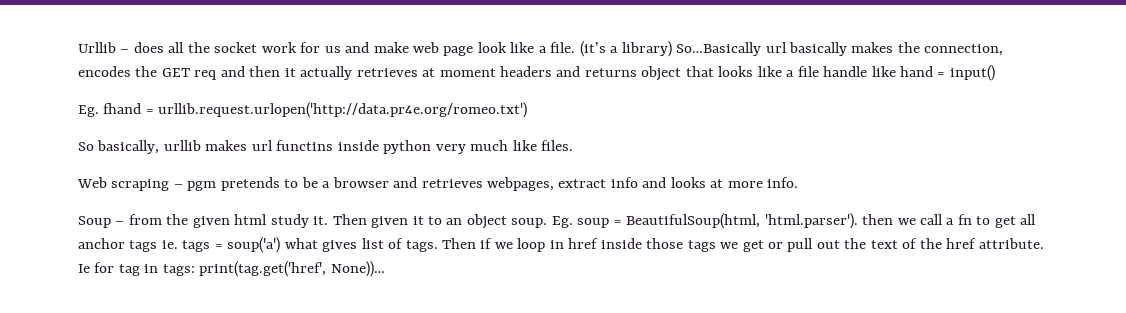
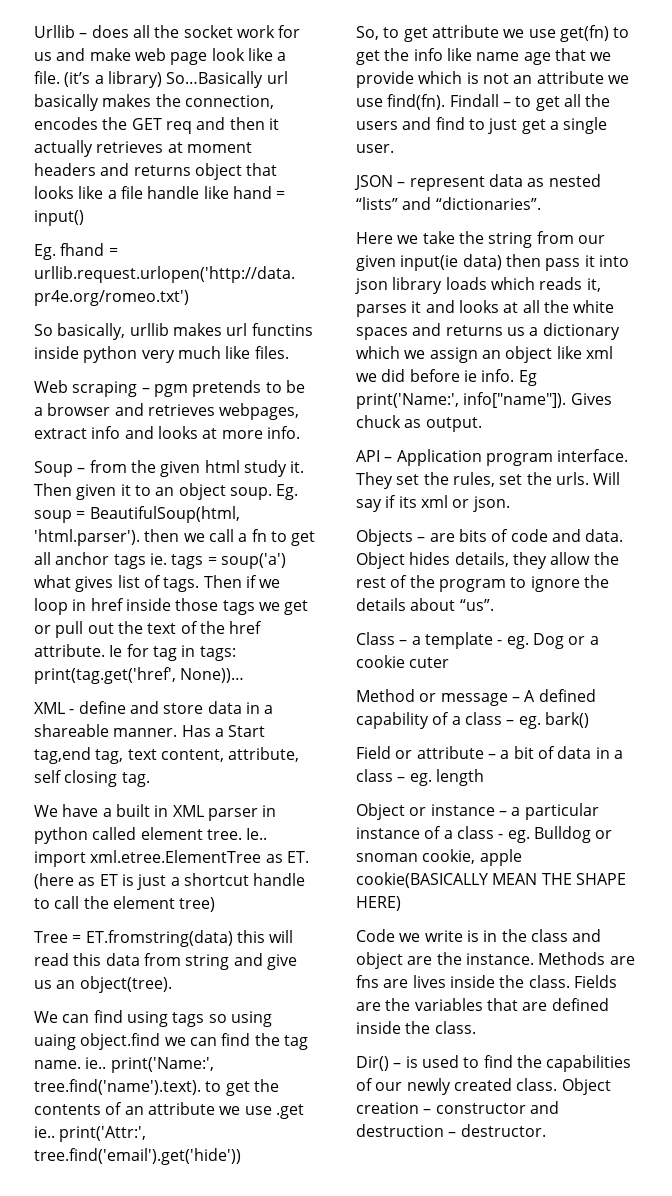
+ XML - define and store data in a shareable manner. Has a Start tag,end tag, text content, attribute, self closing tag.
+ We have a built in XML parser in python called element tree. Ie.. import xml.etree.ElementTree as ET. (here as ET is just a shortcut handle to call the element tree)
+ Tree = ET.fromstring(data) this will read this data from string and give us an object(tree).
+ We can find using tags so using uaing object.find we can find the tag name. ie.. print('Name:', tree.find('name').text). to get the contents of an attribute we use .get ie.. print('Attr:', tree.find('email').get('hide'))
+ So, to get attribute we use get(fn) to get the info like name age that we provide which is not an attribute we use find(fn). Findall – to get all the users and find to just get a single user.
+ JSON – represent data as nested “lists” and “dictionaries”.
+ Here we take the string from our given input(ie data) then pass it into json library loads which reads it, parses it and looks at all the white spaces and returns us a dictionary which we assign an object like xml we did before ie info. Eg print('Name:', info["name"]). Gives chuck as output.
+ API – Application program interface. They set the rules, set the urls. Will say if its xml or json.
+ Objects – are bits of code and data. Object hides details, they allow the rest of the program to ignore the details about “us”.
+ Class – a template - eg. Dog or a cookie cuter
+ Method or message – A defined capability of a class – eg. bark()
+ Field or attribute – a bit of data in a class – eg. length
+ Object or instance – a particular instance of a class - eg. Bulldog or snoman cookie, apple cookie(BASICALLY MEAN THE SHAPE HERE)
+ Code we write is in the class and object are the instance. Methods are fns are lives inside the class. Fields are the variables that are defined inside the class.
+ Dir() – is used to find the capabilities of our newly created class. Object creation – constructor and destruction – destructor.

